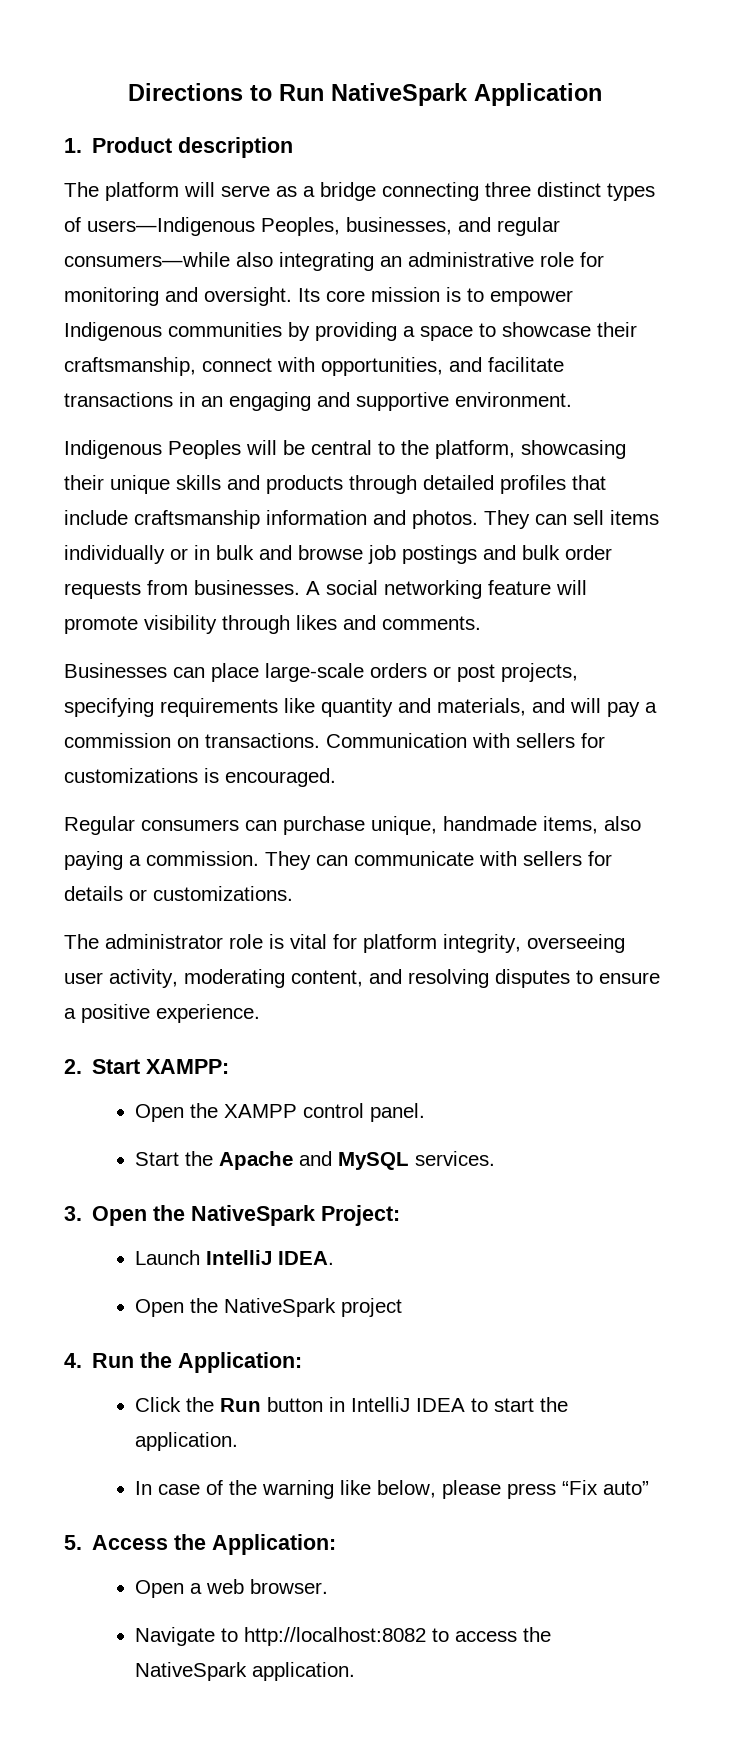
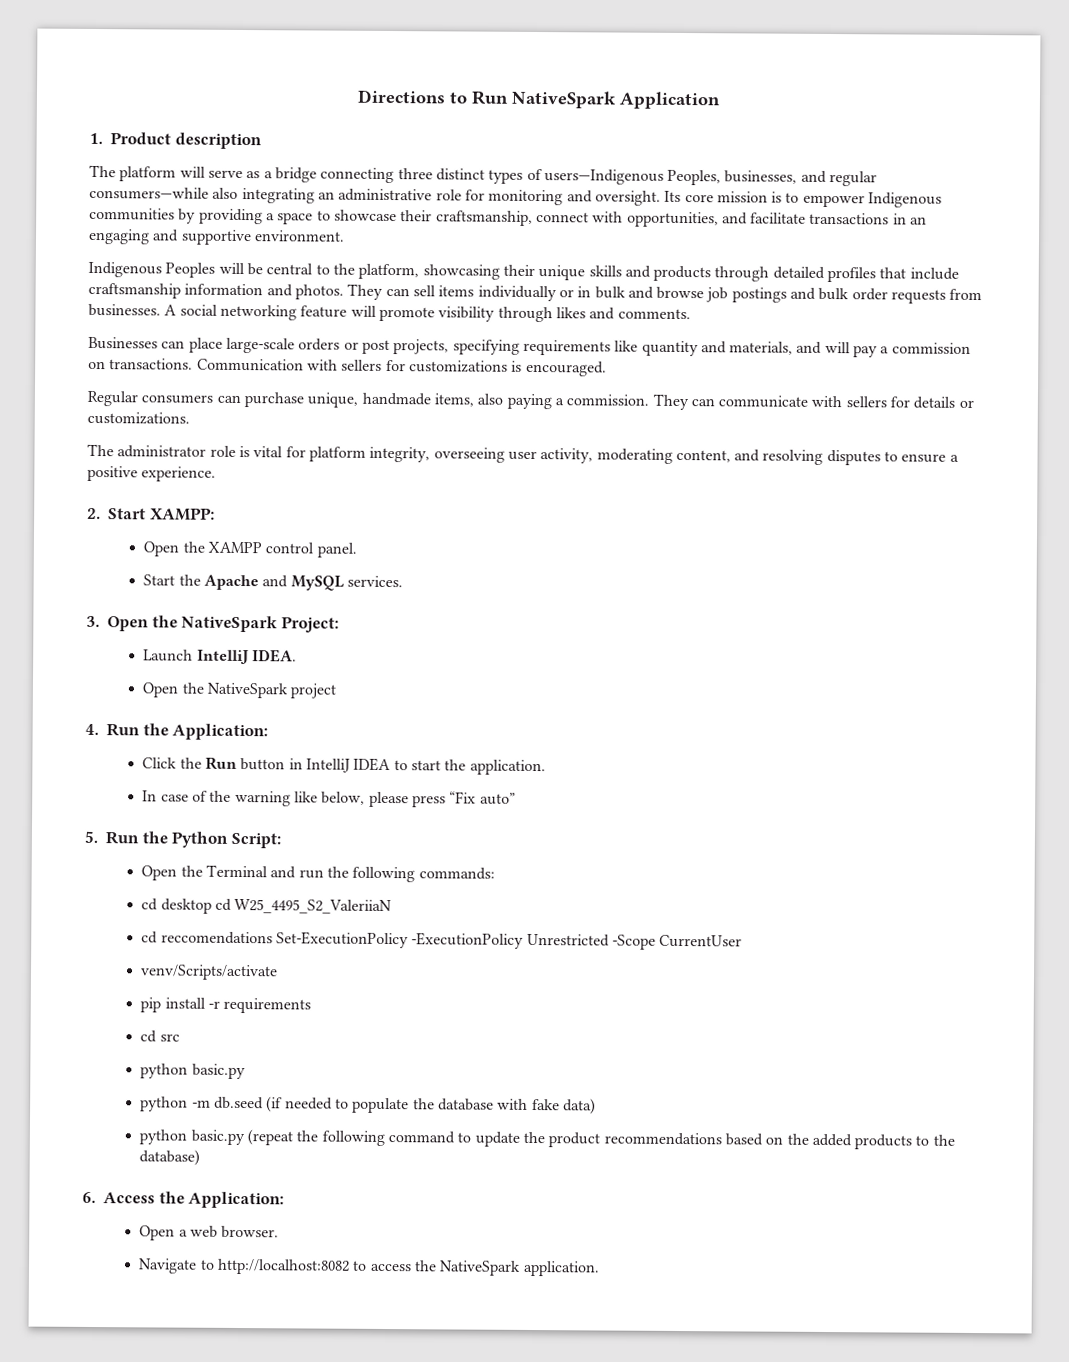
- 5. Access the Application:
+ 5. Run the Python Script:
+ Open the Terminal and run the following commands:
+ cd desktop cd W25_4495_S2_ValeriiaN
+ cd reccomendations Set-ExecutionPolicy -ExecutionPolicy Unrestricted -Scope CurrentUser
+ venv/Scripts/activate
+ pip install -r requirements
+ cd src
+ python basic.py
+ python -m db.seed (if needed to populate the database with fake data)
+ python basic.py (repeat the following command to update the product recommendations based on the added products to the database)
+ 6. Access the Application:

